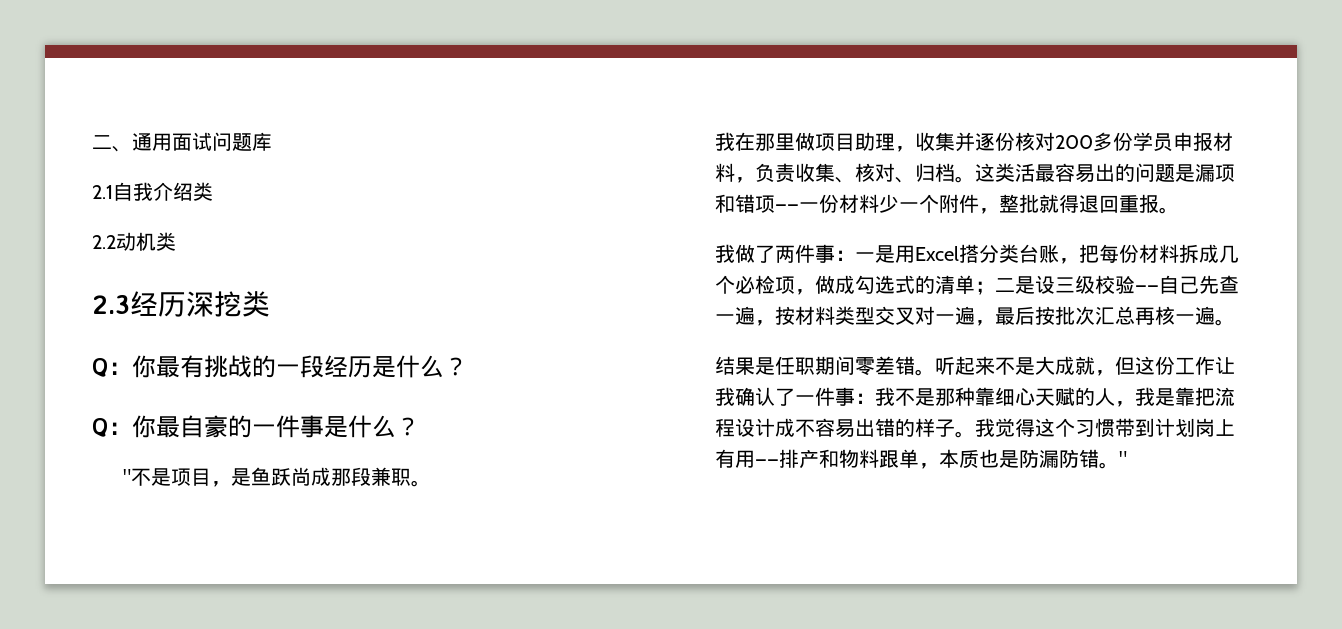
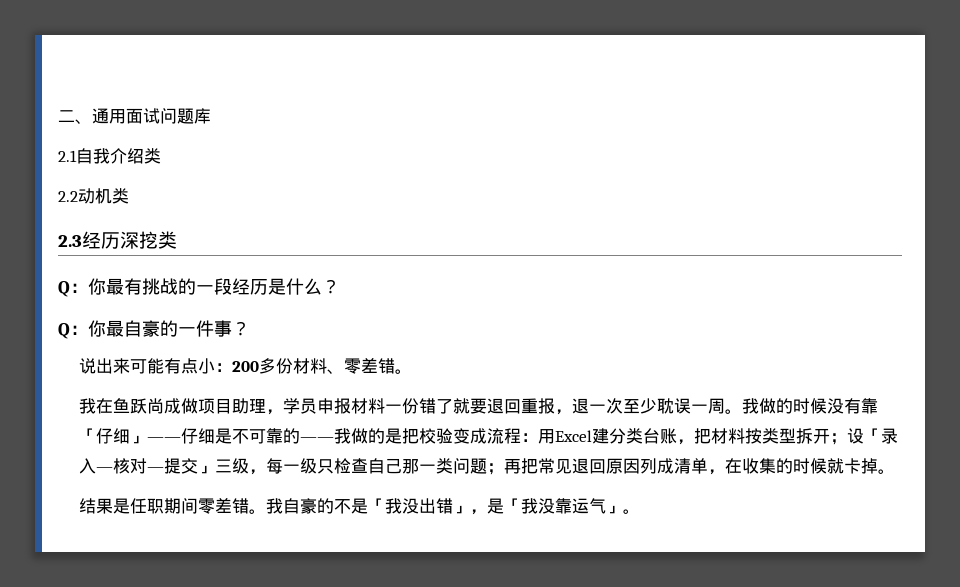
- Q：你最自豪的一件事是什么？
- "不是项目，是鱼跃尚成那段兼职。
- 我在那里做项目助理，收集并逐份核对200多份学员申报材料，负责收集、核对、归档。这类活最容易出的问题是漏项和错项——一份材料少一个附件，整批就得退回重报。
- 我做了两件事：一是用Excel搭分类台账，把每份材料拆成几个必检项，做成勾选式的清单；二是设三级校验——自己先查一遍，按材料类型交叉对一遍，最后按批次汇总再核一遍。
+ Q：你最自豪的一件事？
+ 说出来可能有点小：200多份材料、零差错。
+ 我在鱼跃尚成做项目助理，学员申报材料一份错了就要退回重报，退一次至少耽误一周。我做的时候没有靠「仔细」——仔细是不可靠的——我做的是把校验变成流程：用Excel建分类台账，把材料按类型拆开；设「录入—核对—提交」三级，每一级只检查自己那一类问题；再把常见退回原因列成清单，在收集的时候就卡掉。
- 听起来不是大成就，但这份工作让我确认了一件事：我不是那种靠细心天赋的人，我是靠把流程设计成不容易出错的样子。我觉得这个习惯带到计划岗上有用——排产和物料跟单，本质也是防漏防错。"
+ 我自豪的不是「我没出错」，是「我没靠运气」。

